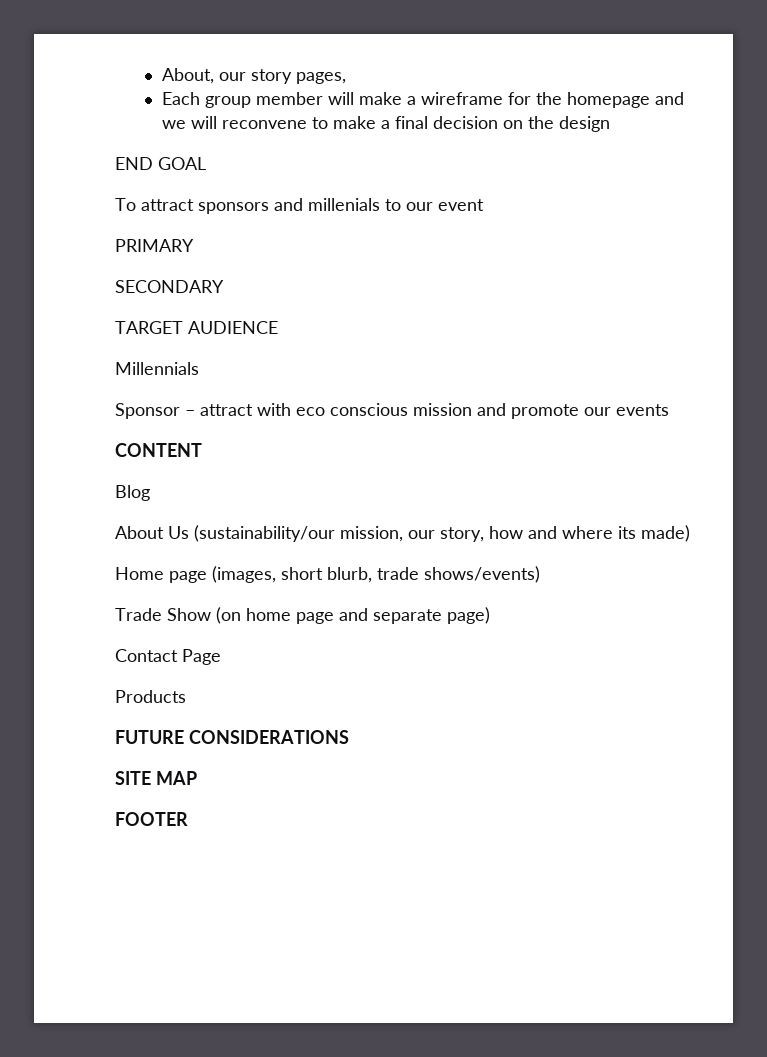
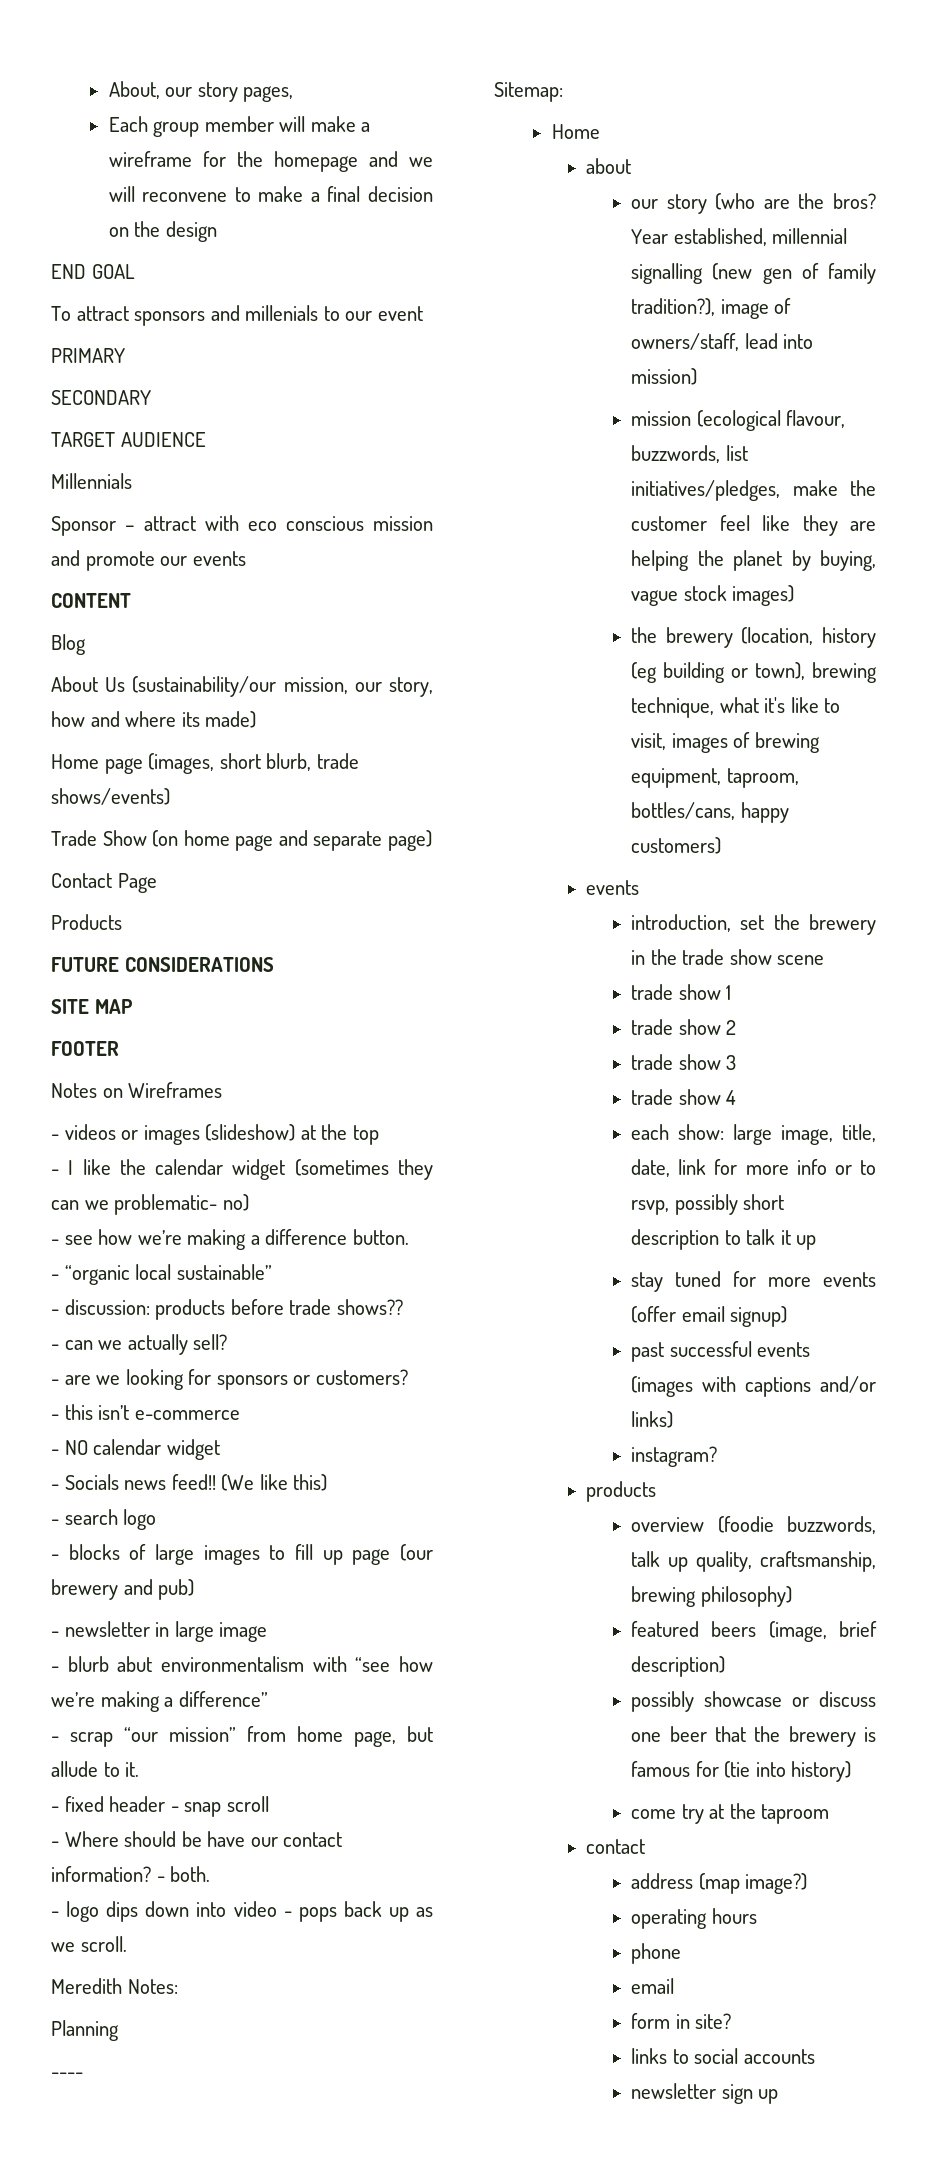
+ Notes on Wireframes
+ - videos or images (slideshow) at the top
+ - I like the calendar widget (sometimes they can we problematic- no)
+ - see how we’re making a difference button.
+ - “organic local sustainable”
+ - discussion: products before trade shows??
+ - can we actually sell?
+ - are we looking for sponsors or customers?
+ - this isn’t e-commerce
+ - NO calendar widget
+ - Socials news feed!! (We like this)
+ - search logo
+ - blocks of large images to fill up page (our brewery and pub)
+ - newsletter in large image
+ - blurb abut environmentalism with “see how we’re making a difference”
+ - scrap “our mission” from home page, but allude to it.
+ - fixed header - snap scroll
+ - Where should be have our contact information? - both.
+ - logo dips down into video - pops back up as we scroll.
+ Meredith Notes:
+ Planning
+ ----
+ Sitemap:
+ Home
+ about
+ our story (who are the bros? Year established, millennial signalling (new gen of family tradition?), image of owners/staff, lead into mission)
+ mission (ecological flavour, buzzwords, list initiatives/pledges, make the customer feel like they are helping the planet by buying, vague stock images)
+ the brewery (location, history (eg building or town), brewing technique, what it's like to visit, images of brewing equipment, taproom, bottles/cans, happy customers)
+ events
+ introduction, set the brewery in the trade show scene
+ trade show 1
+ trade show 2
+ trade show 3
+ trade show 4
+ each show: large image, title, date, link for more info or to rsvp, possibly short description to talk it up
+ stay tuned for more events (offer email signup)
+ past successful events (images with captions and/or links)
+ instagram?
+ products
+ overview (foodie buzzwords, talk up quality, craftsmanship, brewing philosophy)
+ featured beers (image, brief description)
+ possibly showcase or discuss one beer that the brewery is famous for (tie into history)
+ come try at the taproom
+ contact
+ address (map image?)
+ operating hours
+ phone
+ email
+ form in site?
+ links to social accounts
+ newsletter sign up

